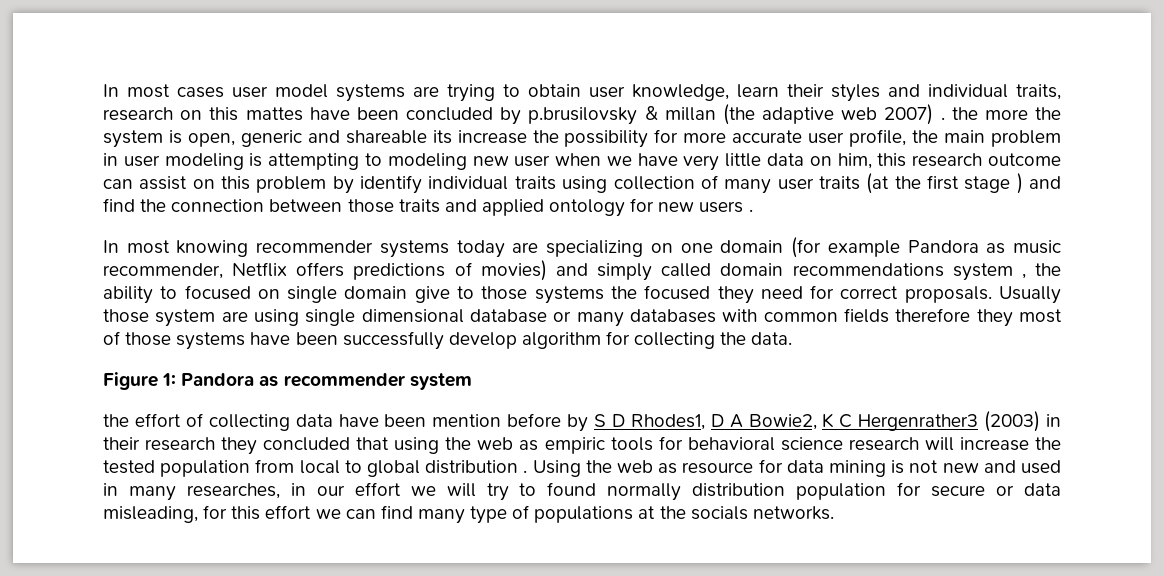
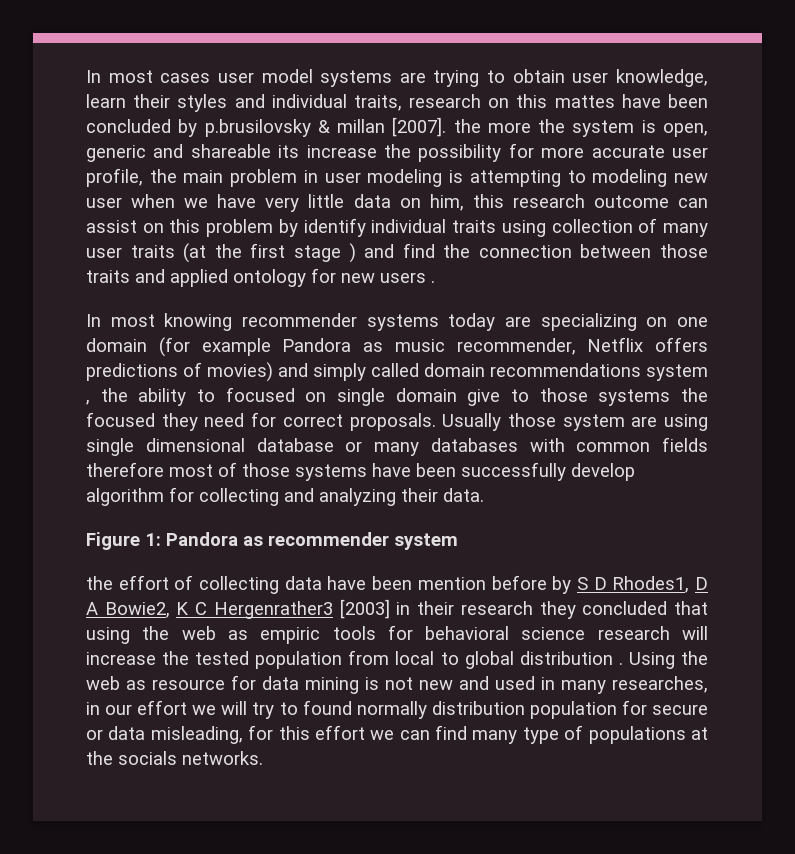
- In most cases user model systems are trying to obtain user knowledge, learn their styles and individual traits, research on this mattes have been concluded by p.brusilovsky & millan (the adaptive web 2007) . the more the system is open, generic and shareable its increase the possibility for more accurate user profile, the main problem in user modeling is attempting to modeling new user when we have very little data on him, this research outcome can assist on this problem by identify individual traits using collection of many user traits (at the first stage ) and find the connection between those traits and applied ontology for new users .
+ In most cases user model systems are trying to obtain user knowledge, learn their styles and individual traits, research on this mattes have been concluded by p.brusilovsky & millan [2007]. the more the system is open, generic and shareable its increase the possibility for more accurate user profile, the main problem in user modeling is attempting to modeling new user when we have very little data on him, this research outcome can assist on this problem by identify individual traits using collection of many user traits (at the first stage ) and find the connection between those traits and applied ontology for new users .
- Usually those system are using single dimensional database or many databases with common fields therefore they most of those systems have been successfully develop algorithm for collecting the data.
+ Usually those system are using single dimensional database or many databases with common fields therefore most of those systems have been successfully develop algorithm for collecting and analyzing their data.
- the effort of collecting data have been mention before by S D Rhodes1, D A Bowie2, K C Hergenrather3 (2003) in their research they concluded that using the web as empiric tools for behavioral science research will increase the tested population from local to global distribution .
+ the effort of collecting data have been mention before by S D Rhodes1, D A Bowie2, K C Hergenrather3 [2003] in their research they concluded that using the web as empiric tools for behavioral science research will increase the tested population from local to global distribution .

